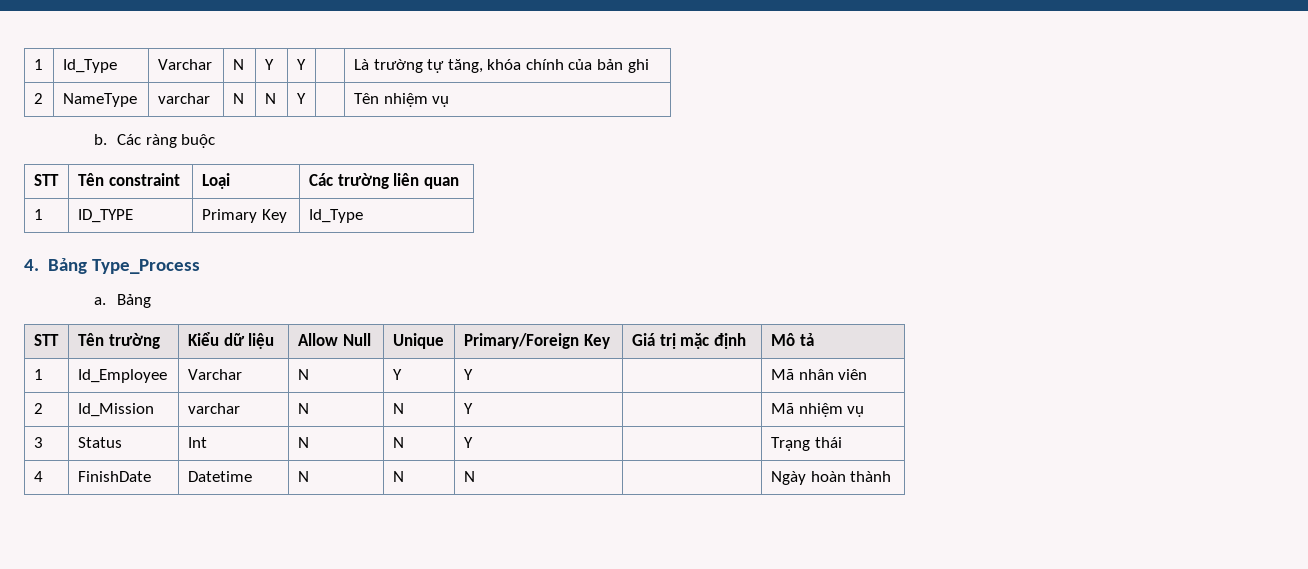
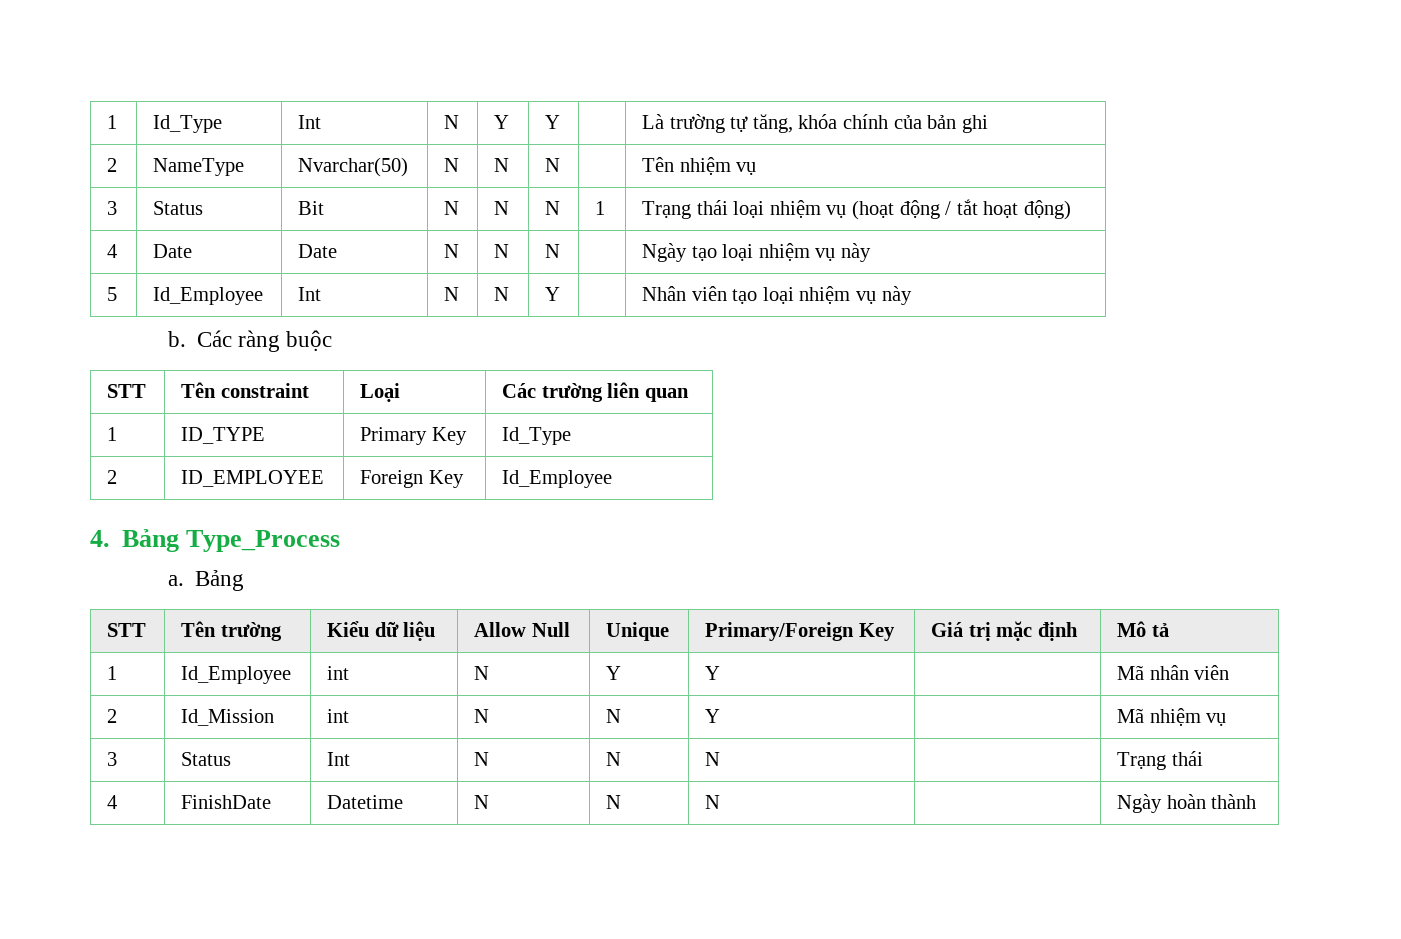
- 1 | Id_Type | Varchar | N | Y | Y | | Là trường tự tăng, khóa chính của bản ghi
+ 1 | Id_Type | Int | N | Y | Y | | Là trường tự tăng, khóa chính của bản ghi
- 2 | NameType | varchar | N | N | Y | | Tên nhiệm vụ
+ 2 | NameType | Nvarchar(50) | N | N | N | | Tên nhiệm vụ
+ 3 | Status | Bit | N | N | N | 1 | Trạng thái loại nhiệm vụ (hoạt động / tắt hoạt động)
+ 4 | Date | Date | N | N | N | | Ngày tạo loại nhiệm vụ này
+ 5 | Id_Employee | Int | N | N | Y | | Nhân viên tạo loại nhiệm vụ này
+ 2 | ID_EMPLOYEE | Foreign Key | Id_Employee
- 1 | Id_Employee | Varchar | N | Y | Y | | Mã nhân viên
+ 1 | Id_Employee | int | N | Y | Y | | Mã nhân viên
- 2 | Id_Mission | varchar | N | N | Y | | Mã nhiệm vụ
+ 2 | Id_Mission | int | N | N | Y | | Mã nhiệm vụ
- 3 | Status | Int | N | N | Y | | Trạng thái
+ 3 | Status | Int | N | N | N | | Trạng thái

